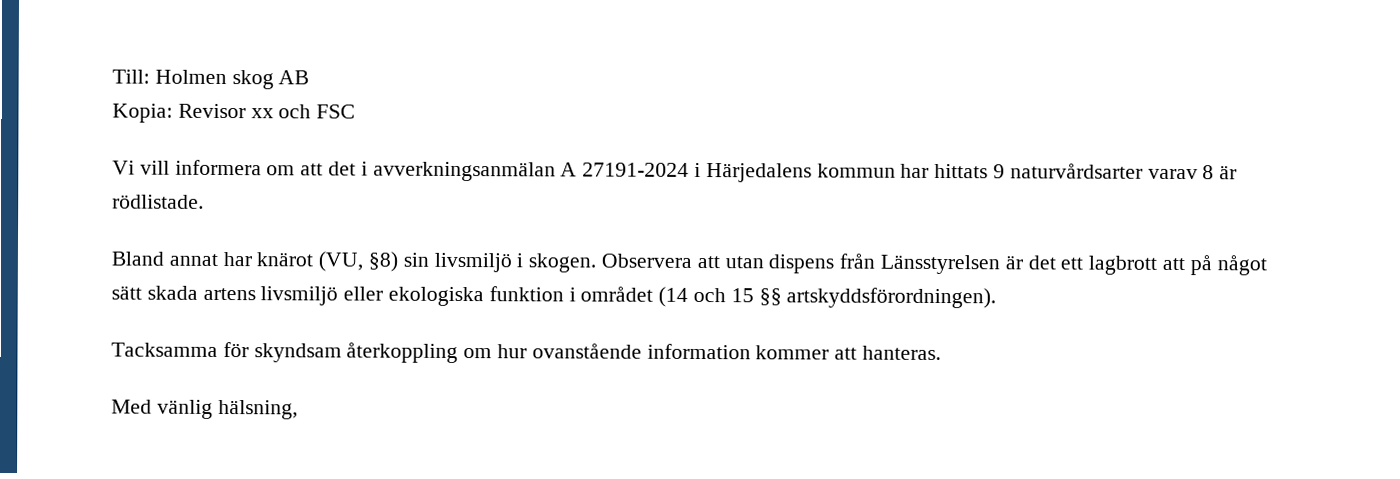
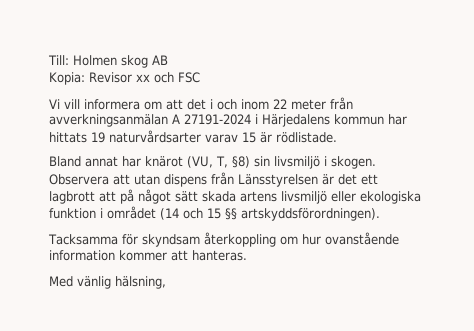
- Vi vill informera om att det i avverkningsanmälan A 27191-2024 i Härjedalens kommun har hittats 9 naturvårdsarter varav 8 är rödlistade.
+ Vi vill informera om att det i och inom 22 meter från avverkningsanmälan A 27191-2024 i Härjedalens kommun har hittats 19 naturvårdsarter varav 15 är rödlistade.
- Bland annat har knärot (VU, §8) sin livsmiljö i skogen.
+ Bland annat har knärot (VU, T, §8) sin livsmiljö i skogen.

